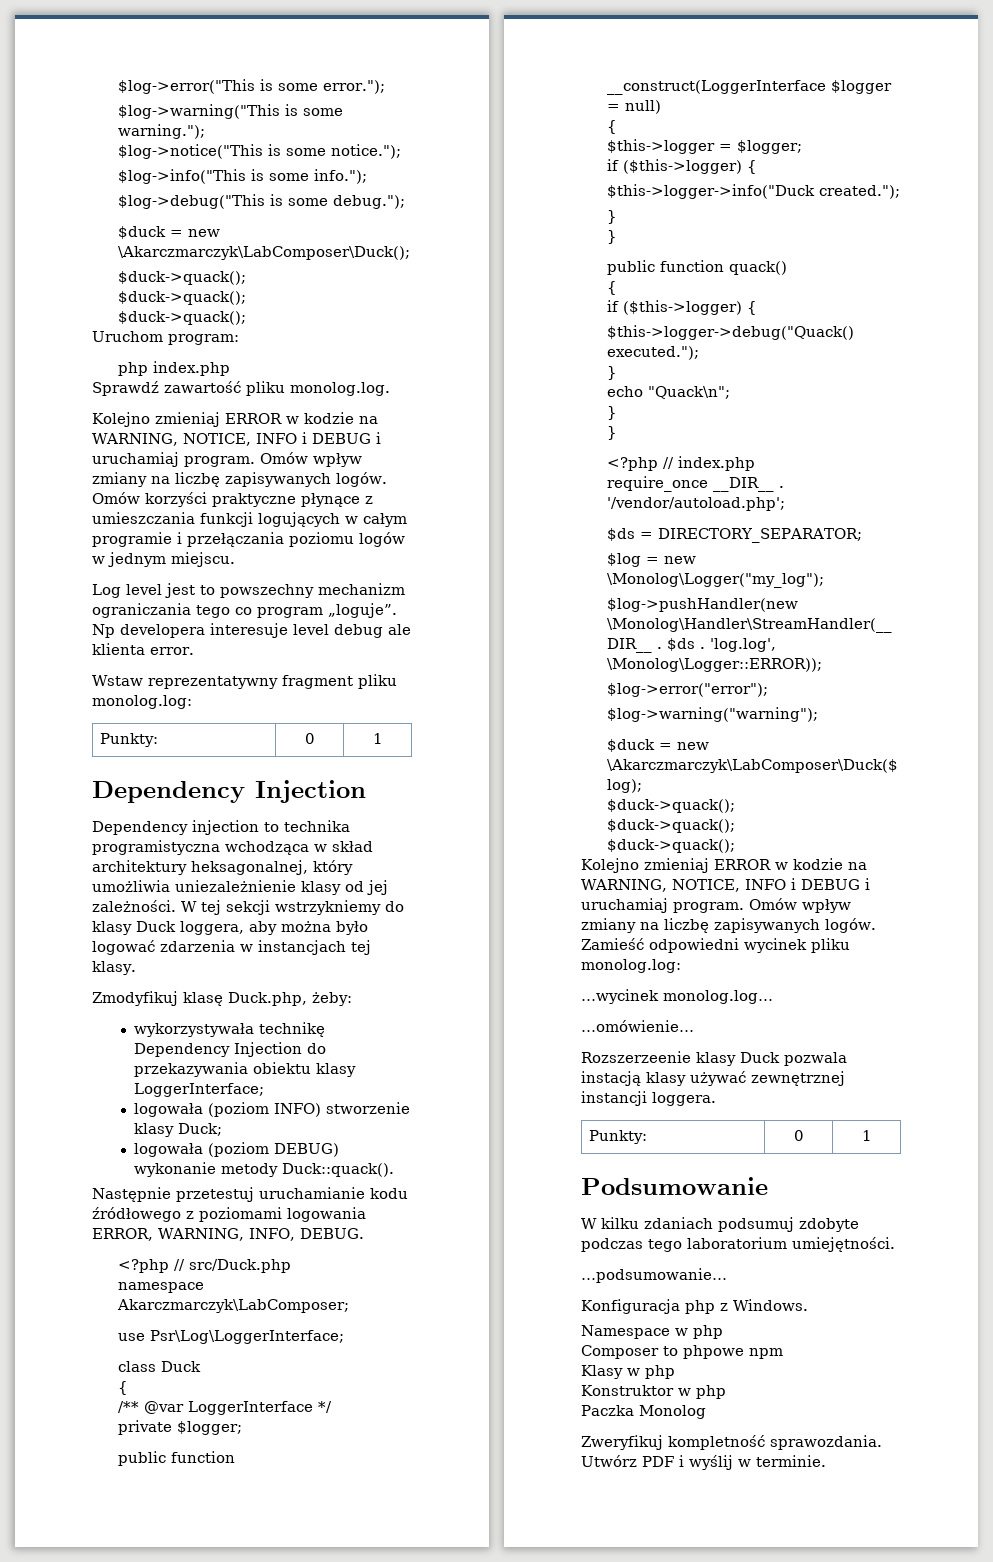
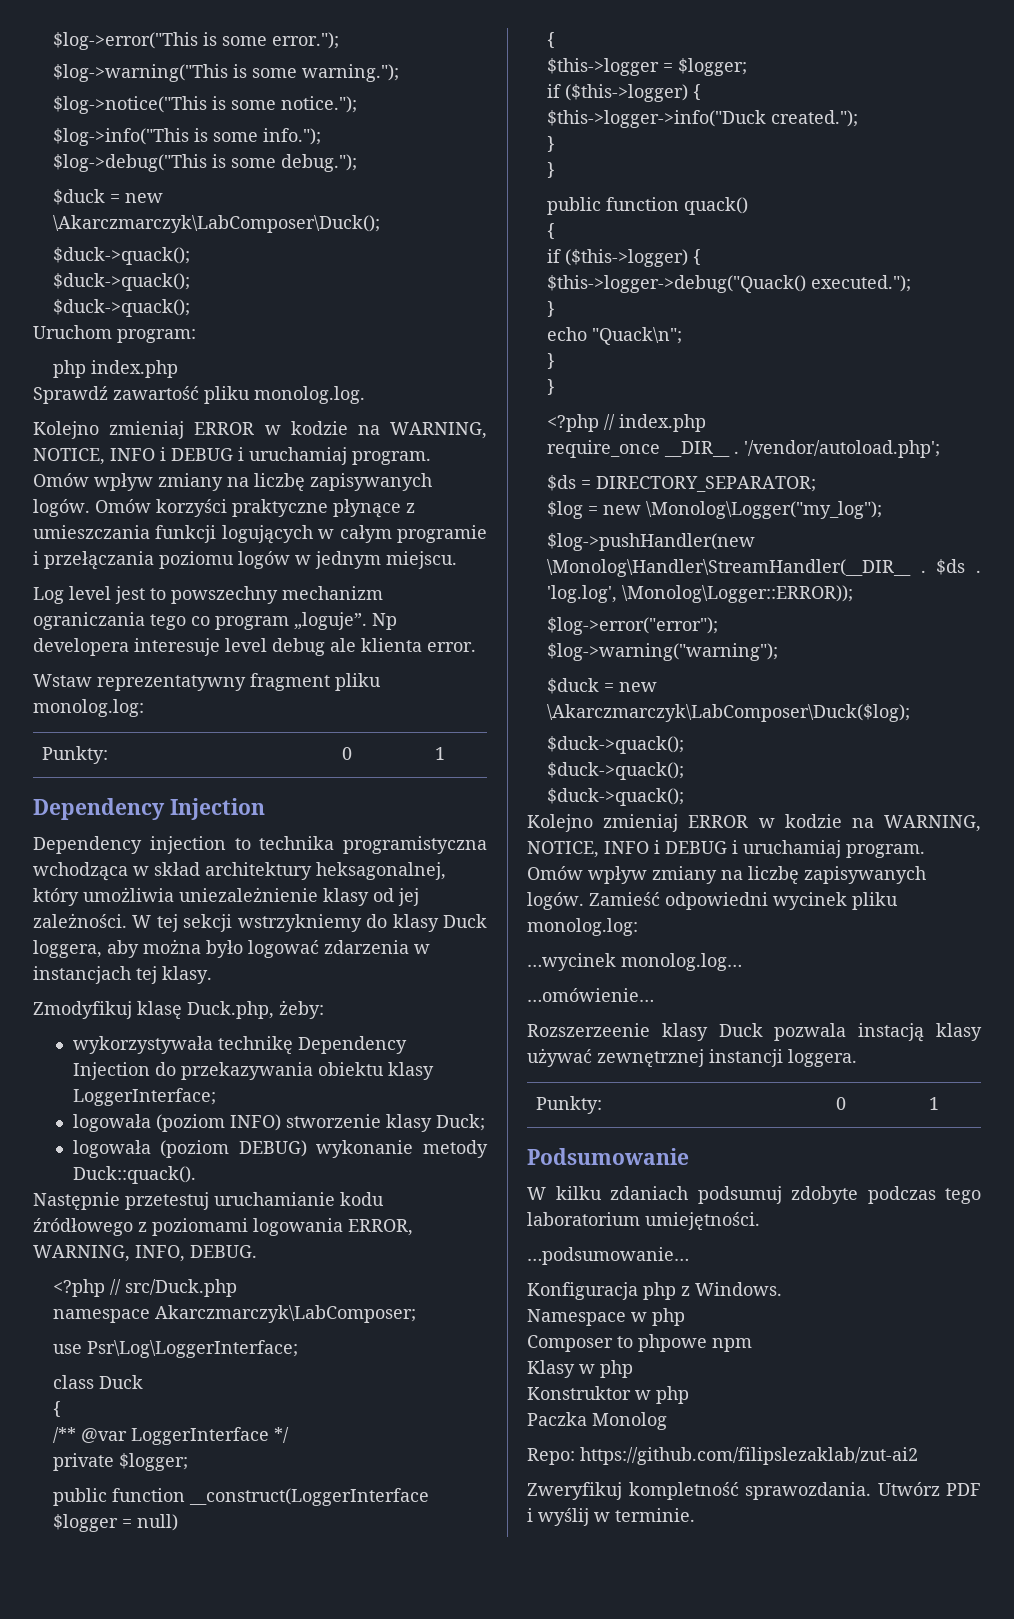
+ Repo: https://github.com/filipslezaklab/zut-ai2

